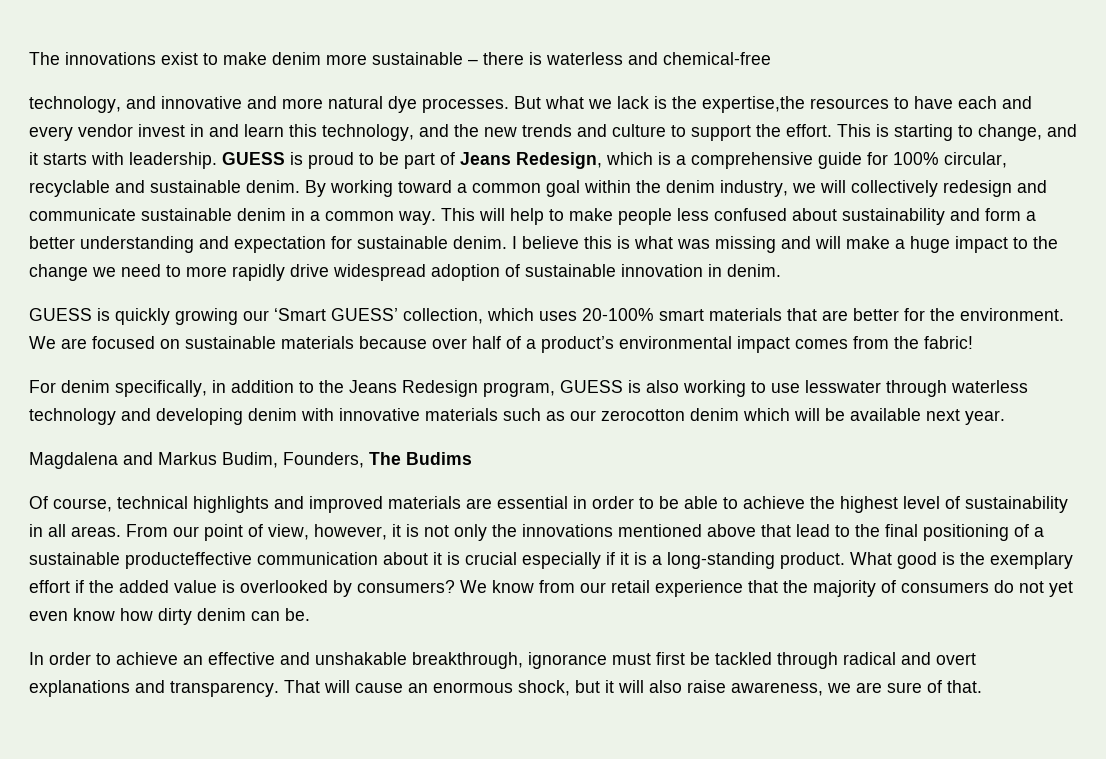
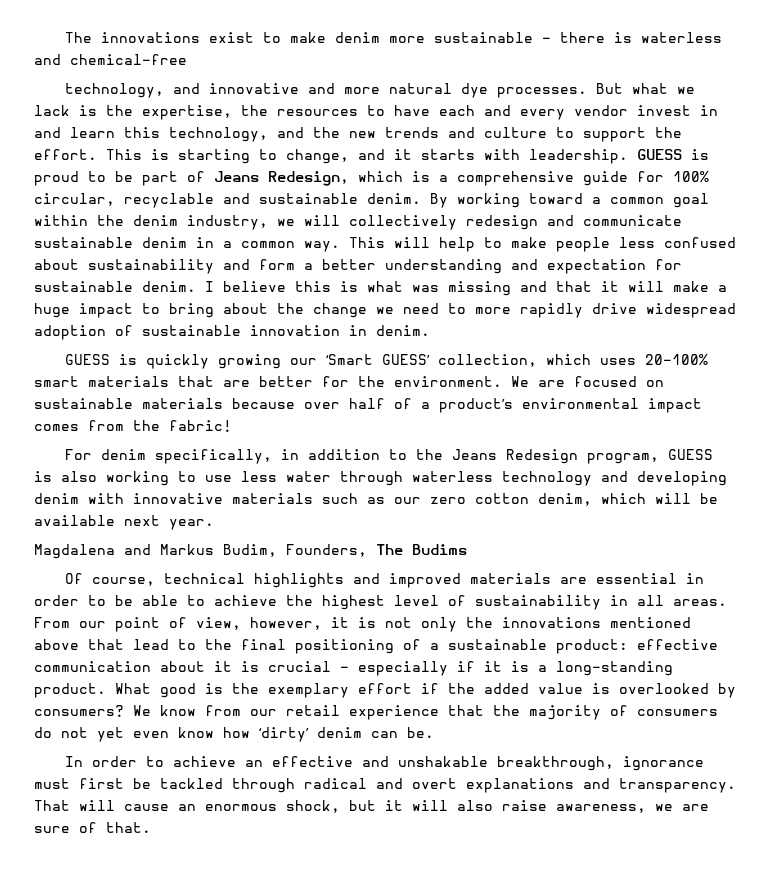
- But what we lack is the expertise,the resources to have each and every vendor invest in and learn this technology, and the new trends and culture to support the effort.
+ But what we lack is the expertise, the resources to have each and every vendor invest in and learn this technology, and the new trends and culture to support the effort.
- I believe this is what was missing and will make a huge impact to the change we need to more rapidly drive widespread adoption of sustainable innovation in denim.
+ I believe this is what was missing and that it will make a huge impact to bring about the change we need to more rapidly drive widespread adoption of sustainable innovation in denim.
- For denim specifically, in addition to the Jeans Redesign program, GUESS is also working to use lesswater through waterless technology and developing denim with innovative materials such as our zerocotton denim which will be available next year.
+ For denim specifically, in addition to the Jeans Redesign program, GUESS is also working to use less water through waterless technology and developing denim with innovative materials such as our zero cotton denim, which will be available next year.
- From our point of view, however, it is not only the innovations mentioned above that lead to the final positioning of a sustainable producteffective communication about it is crucial especially if it is a long-standing product.
+ From our point of view, however, it is not only the innovations mentioned above that lead to the final positioning of a sustainable product: effective communication about it is crucial – especially if it is a long-standing product.
- We know from our retail experience that the majority of consumers do not yet even know how dirty denim can be.
+ We know from our retail experience that the majority of consumers do not yet even know how ‘dirty’ denim can be.

